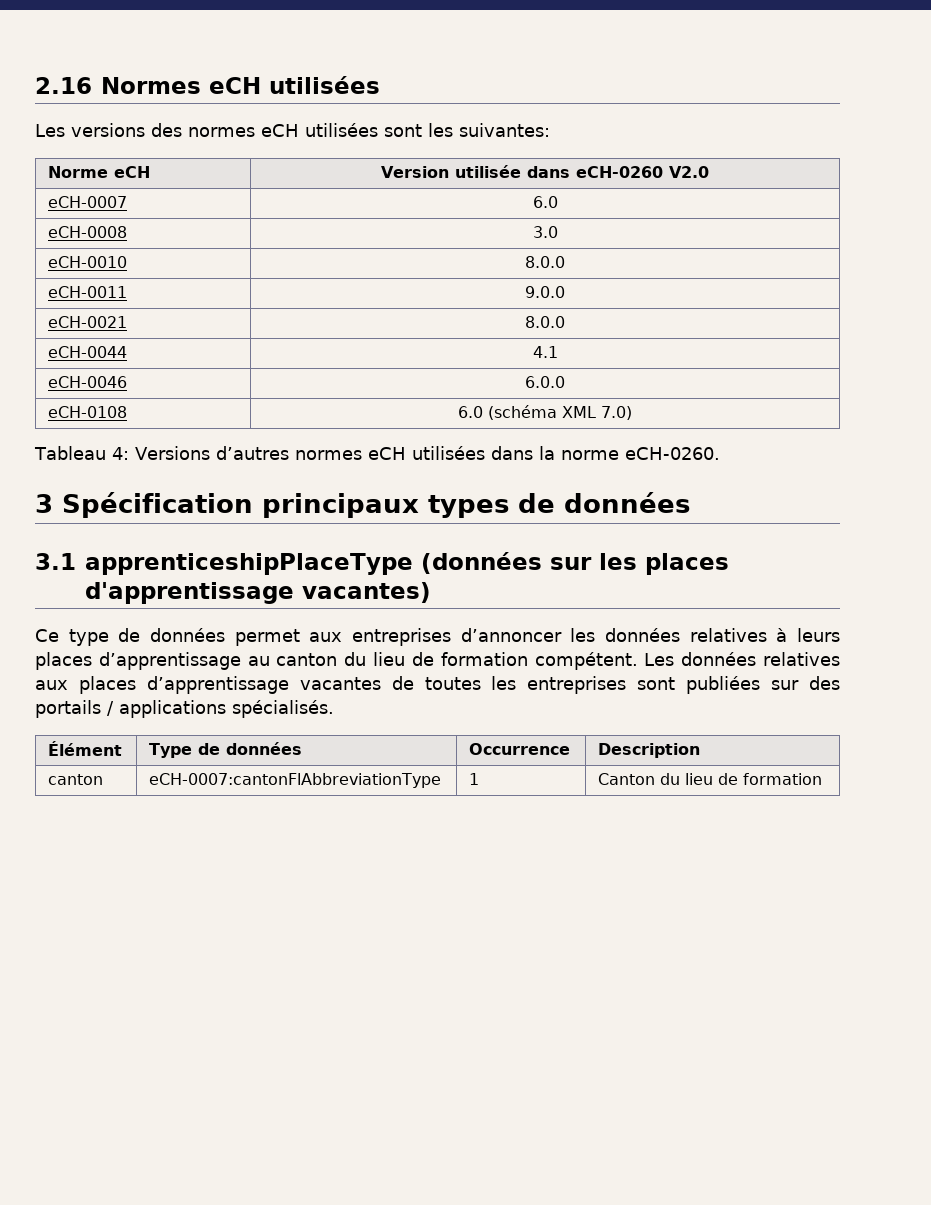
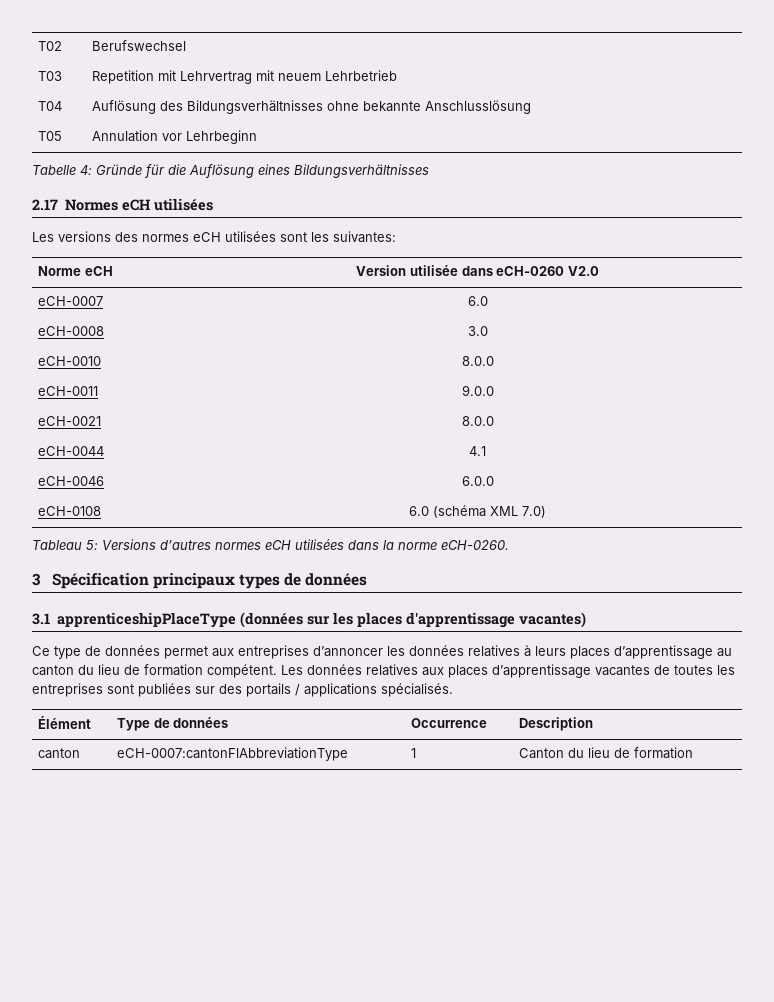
- 2.16 Normes eCH utilisées
+ T02 | Berufswechsel
+ T03 | Repetition mit Lehrvertrag mit neuem Lehrbetrieb
+ T04 | Auflösung des Bildungsverhältnisses ohne bekannte Anschlusslösung
+ T05 | Annulation vor Lehrbeginn
+ Tabelle 4: Gründe für die Auflösung eines Bildungsverhältnisses
+ 2.17 Normes eCH utilisées
- Tableau 4: Versions d’autres normes eCH utilisées dans la norme eCH-0260.
+ Tableau 5: Versions d’autres normes eCH utilisées dans la norme eCH-0260.

